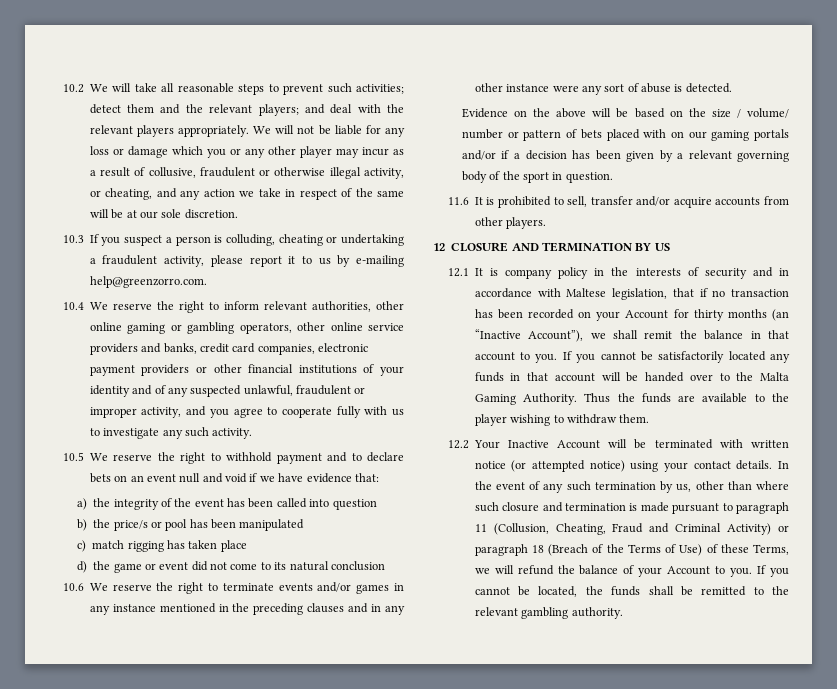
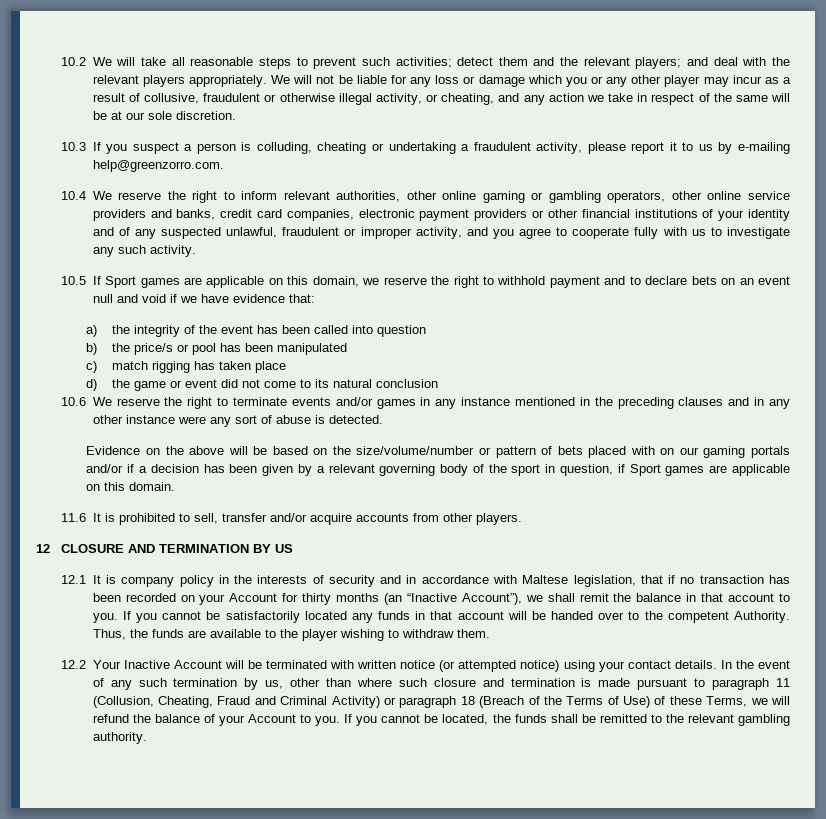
- 10.5 We reserve the right to withhold payment and to declare bets on an event null and void if we have evidence that:
+ 10.5 If Sport games are applicable on this domain, we reserve the right to withhold payment and to declare bets on an event null and void if we have evidence that:
- Evidence on the above will be based on the size / volume/ number or pattern of bets placed with on our gaming portals and/or if a decision has been given by a relevant governing body of the sport in question.
+ Evidence on the above will be based on the size/volume/number or pattern of bets placed with on our gaming portals and/or if a decision has been given by a relevant governing body of the sport in question, if Sport games are applicable on this domain.
- If you cannot be satisfactorily located any funds in that account will be handed over to the Malta Gaming Authority. Thus the funds are available to the player wishing to withdraw them.
+ If you cannot be satisfactorily located any funds in that account will be handed over to the competent Authority. Thus, the funds are available to the player wishing to withdraw them.

